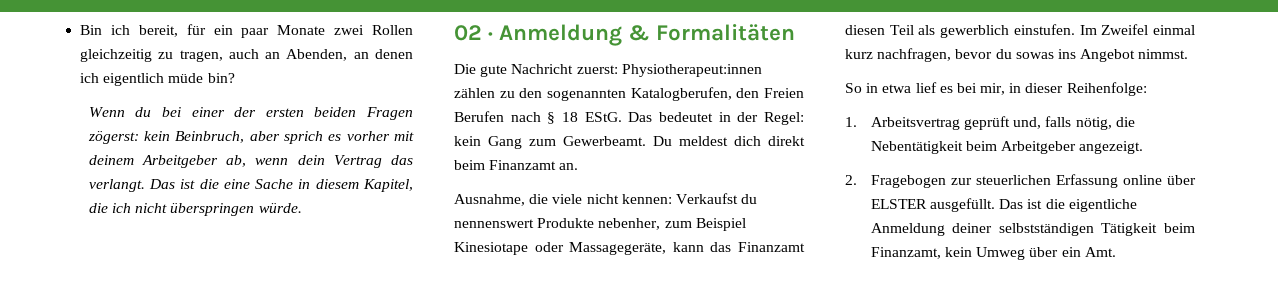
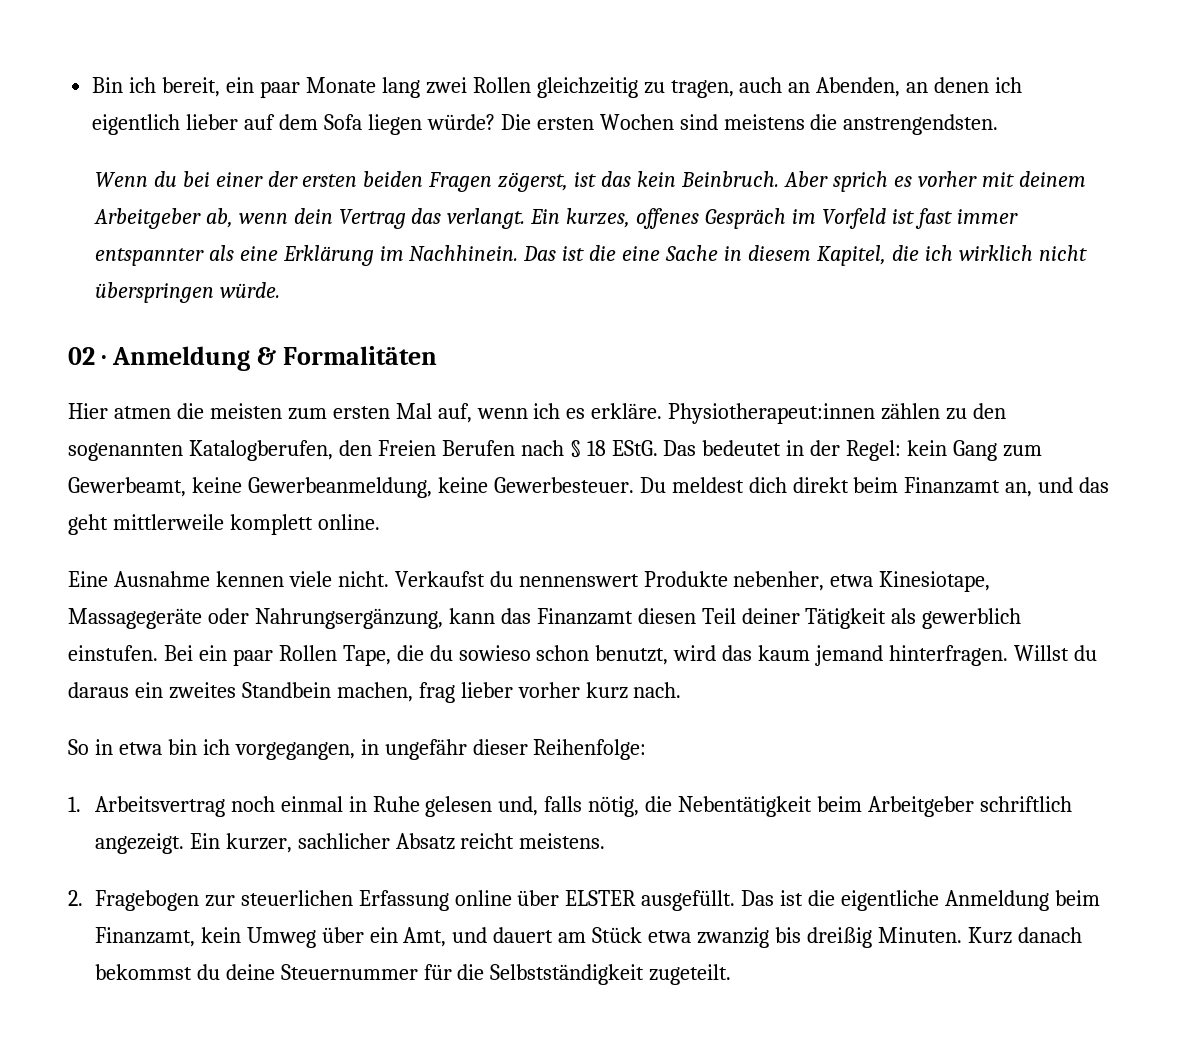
- Bin ich bereit, für ein paar Monate zwei Rollen gleichzeitig zu tragen, auch an Abenden, an denen ich eigentlich müde bin?
+ Bin ich bereit, ein paar Monate lang zwei Rollen gleichzeitig zu tragen, auch an Abenden, an denen ich eigentlich lieber auf dem Sofa liegen würde? Die ersten Wochen sind meistens die anstrengendsten.
- Wenn du bei einer der ersten beiden Fragen zögerst: kein Beinbruch, aber sprich es vorher mit deinem Arbeitgeber ab, wenn dein Vertrag das verlangt.
+ Wenn du bei einer der ersten beiden Fragen zögerst, ist das kein Beinbruch. Aber sprich es vorher mit deinem Arbeitgeber ab, wenn dein Vertrag das verlangt.
+ Ein kurzes, offenes Gespräch im Vorfeld ist fast immer entspannter als eine Erklärung im Nachhinein.
- Das ist die eine Sache in diesem Kapitel, die ich nicht überspringen würde.
+ Das ist die eine Sache in diesem Kapitel, die ich wirklich nicht überspringen würde.
- Die gute Nachricht zuerst: Physiotherapeut:innen zählen zu den sogenannten Katalogberufen, den Freien Berufen nach § 18 EStG.
+ Hier atmen die meisten zum ersten Mal auf, wenn ich es erkläre. Physiotherapeut:innen zählen zu den sogenannten Katalogberufen, den Freien Berufen nach § 18 EStG.
- Das bedeutet in der Regel: kein Gang zum Gewerbeamt.
+ Das bedeutet in der Regel: kein Gang zum Gewerbeamt, keine Gewerbeanmeldung, keine Gewerbesteuer.
- Du meldest dich direkt beim Finanzamt an.
- Ausnahme, die viele nicht kennen: Verkaufst du nennenswert Produkte nebenher, zum Beispiel Kinesiotape oder Massagegeräte, kann das Finanzamt diesen Teil als gewerblich einstufen.
+ Du meldest dich direkt beim Finanzamt an, und das geht mittlerweile komplett online.
+ Eine Ausnahme kennen viele nicht. Verkaufst du nennenswert Produkte nebenher, etwa Kinesiotape, Massagegeräte oder Nahrungsergänzung, kann das Finanzamt diesen Teil deiner Tätigkeit als gewerblich einstufen.
- Im Zweifel einmal kurz nachfragen, bevor du sowas ins Angebot nimmst.
- So in etwa lief es bei mir, in dieser Reihenfolge:
+ Bei ein paar Rollen Tape, die du sowieso schon benutzt, wird das kaum jemand hinterfragen. Willst du daraus ein zweites Standbein machen, frag lieber vorher kurz nach.
+ So in etwa bin ich vorgegangen, in ungefähr dieser Reihenfolge:
- 1. Arbeitsvertrag geprüft und, falls nötig, die Nebentätigkeit beim Arbeitgeber angezeigt.
+ 1. Arbeitsvertrag noch einmal in Ruhe gelesen und, falls nötig, die Nebentätigkeit beim Arbeitgeber schriftlich angezeigt. Ein kurzer, sachlicher Absatz reicht meistens.
- Das ist die eigentliche Anmeldung deiner selbstständigen Tätigkeit beim Finanzamt, kein Umweg über ein Amt.
+ Das ist die eigentliche Anmeldung beim Finanzamt, kein Umweg über ein Amt, und dauert am Stück etwa zwanzig bis dreißig Minuten. Kurz danach bekommst du deine Steuernummer für die Selbstständigkeit zugeteilt.

